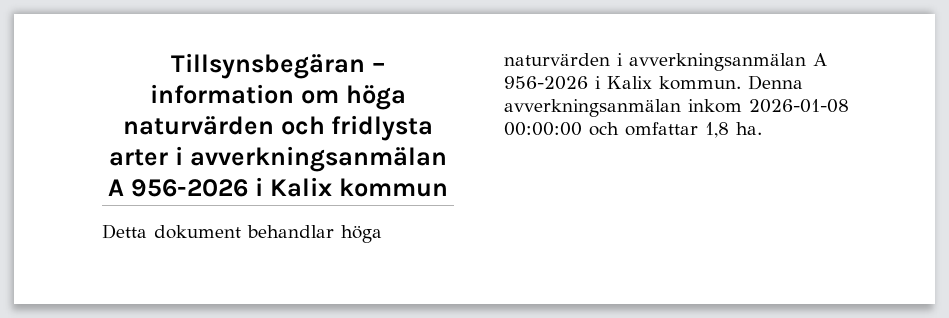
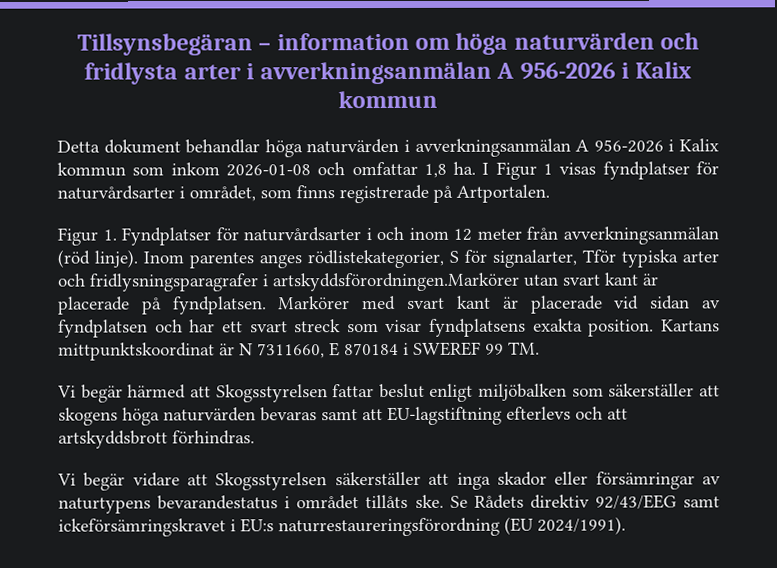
- Detta dokument behandlar höga naturvärden i avverkningsanmälan A 956-2026 i Kalix kommun. Denna avverkningsanmälan inkom 2026-01-08 00:00:00 och omfattar 1,8 ha.
+ Detta dokument behandlar höga naturvärden i avverkningsanmälan A 956-2026 i Kalix kommun som inkom 2026-01-08 och omfattar 1,8 ha.
+ I Figur 1 visas fyndplatser för naturvårdsarter i området, som finns registrerade på Artportalen.
+ Figur 1. Fyndplatser för naturvårdsarter i och inom 12 meter från avverkningsanmälan (röd linje). Inom parentes anges rödlistekategorier, S för signalarter, Tför typiska arter och fridlysningsparagrafer i artskyddsförordningen.Markörer utan svart kant är placerade på fyndplatsen. Markörer med svart kant är placerade vid sidan av fyndplatsen och har ett svart streck som visar fyndplatsens exakta position. Kartans mittpunktskoordinat är N 7311660, E 870184 i SWEREF 99 TM.
+ Vi begär härmed att Skogsstyrelsen fattar beslut enligt miljöbalken som säkerställer att skogens höga naturvärden bevaras samt att EU-lagstiftning efterlevs och att artskyddsbrott förhindras.
+ Vi begär vidare att Skogsstyrelsen säkerställer att inga skador eller försämringar av naturtypens bevarandestatus i området tillåts ske. Se Rådets direktiv 92/43/EEG samt ickeförsämringskravet i EU:s naturrestaureringsförordning (EU 2024/1991).

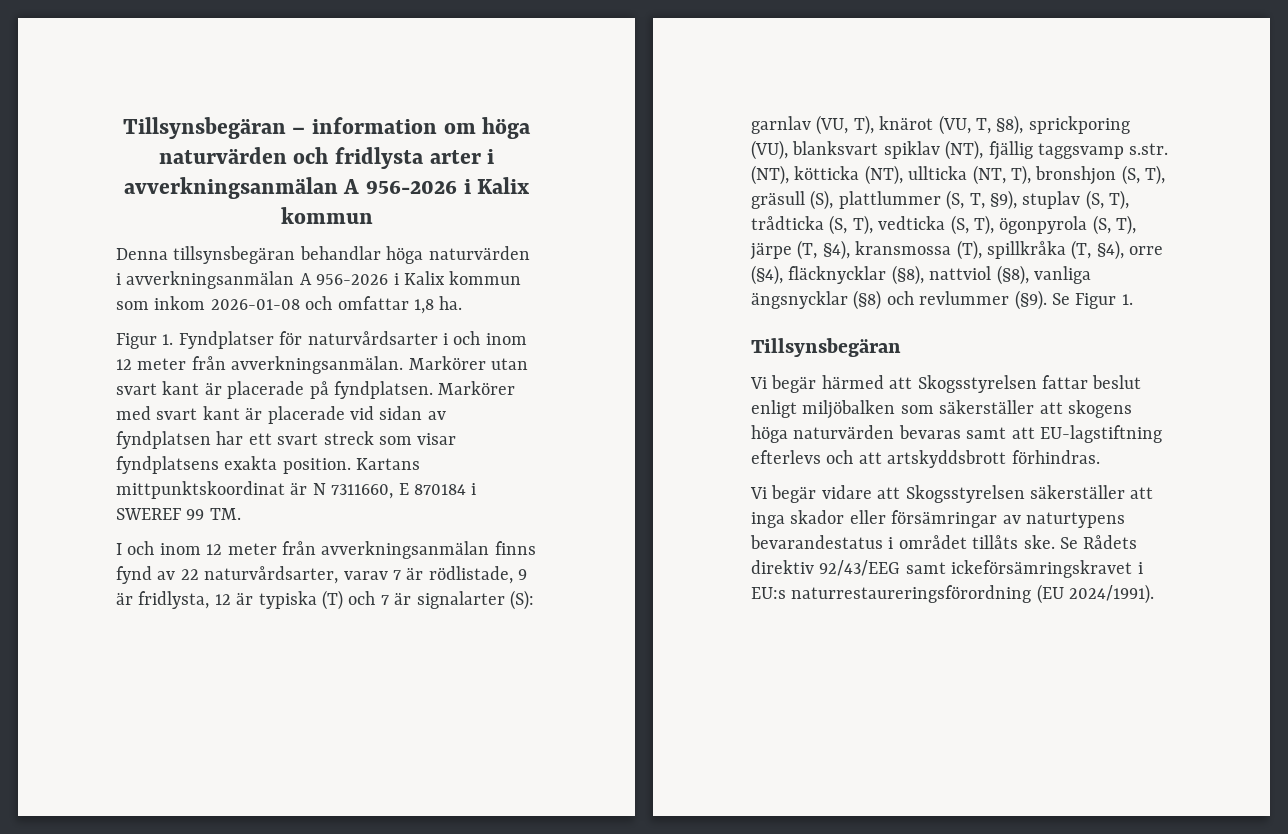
- Detta dokument behandlar höga naturvärden i avverkningsanmälan A 956-2026 i Kalix kommun som inkom 2026-01-08 och omfattar 1,8 ha. I Figur 1 visas fyndplatser för naturvårdsarter i området, som finns registrerade på Artportalen.
+ Denna tillsynsbegäran behandlar höga naturvärden i avverkningsanmälan A 956-2026 i Kalix kommun som inkom 2026-01-08 och omfattar 1,8 ha.
- Figur 1. Fyndplatser för naturvårdsarter i och inom 12 meter från avverkningsanmälan (röd linje). Inom parentes anges rödlistekategorier, S för signalarter, Tför typiska arter och fridlysningsparagrafer i artskyddsförordningen.Markörer utan svart kant är placerade på fyndplatsen.
+ Figur 1. Fyndplatser för naturvårdsarter i och inom 12 meter från avverkningsanmälan. Markörer utan svart kant är placerade på fyndplatsen.
- Markörer med svart kant är placerade vid sidan av fyndplatsen och har ett svart streck som visar fyndplatsens exakta position.
+ Markörer med svart kant är placerade vid sidan av fyndplatsen har ett svart streck som visar fyndplatsens exakta position.
+ I och inom 12 meter från avverkningsanmälan finns fynd av 22 naturvårdsarter, varav 7 är rödlistade, 9 är fridlysta, 12 är typiska (T) och 7 är signalarter (S): garnlav (VU, T), knärot (VU, T, §8), sprickporing (VU), blanksvart spiklav (NT), fjällig taggsvamp s.str. (NT), kötticka (NT), ullticka (NT, T), bronshjon (S, T), gräsull (S), plattlummer (S, T, §9), stuplav (S, T), trådticka (S, T), vedticka (S, T), ögonpyrola (S, T), järpe (T, §4), kransmossa (T), spillkråka (T, §4), orre (§4), fläcknycklar (§8), nattviol (§8), vanliga ängsnycklar (§8) och revlummer (§9). Se Figur 1.
+ Tillsynsbegäran

